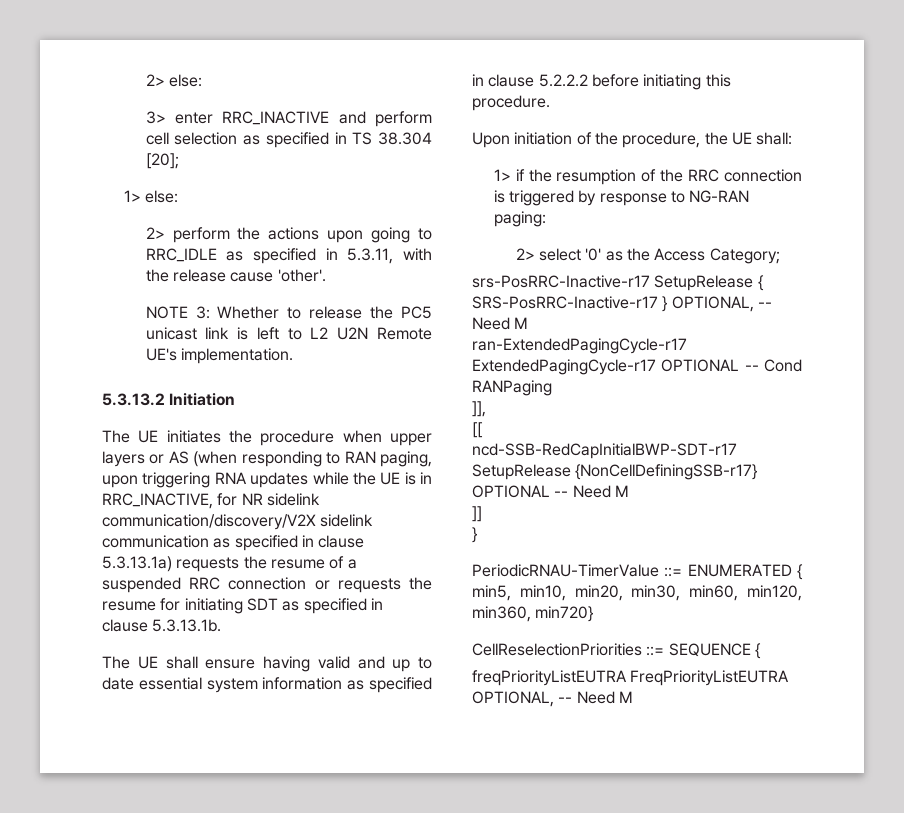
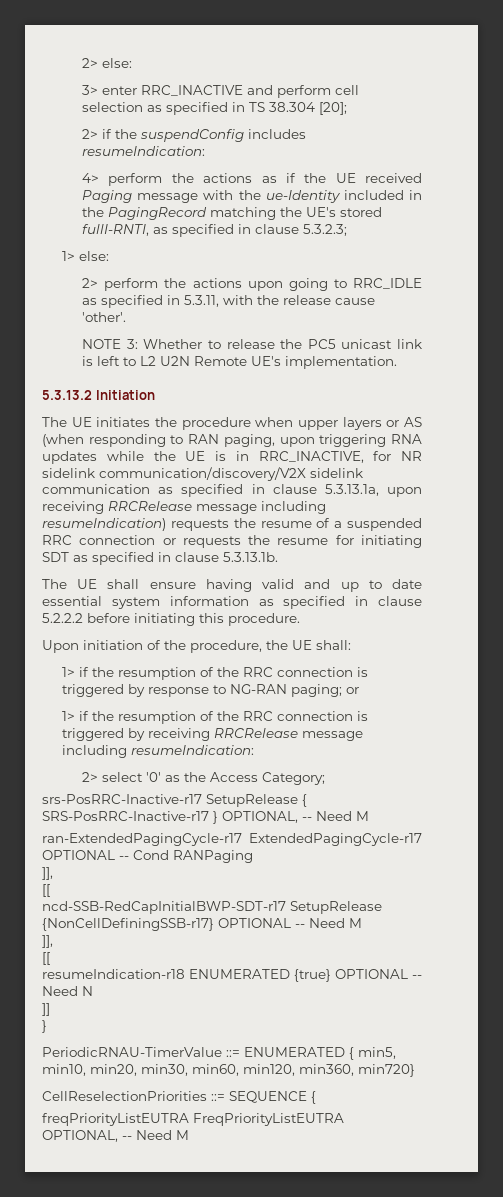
+ 2> if the suspendConfig includes resumeIndication:
+ 4> perform the actions as if the UE received Paging message with the ue-Identity included in the PagingRecord matching the UE's stored fullI-RNTI, as specified in clause 5.3.2.3;
- The UE initiates the procedure when upper layers or AS (when responding to RAN paging, upon triggering RNA updates while the UE is in RRC_INACTIVE, for NR sidelink communication/discovery/V2X sidelink communication as specified in clause 5.3.13.1a) requests the resume of a suspended RRC connection or requests the resume for initiating SDT as specified in clause 5.3.13.1b.
+ The UE initiates the procedure when upper layers or AS (when responding to RAN paging, upon triggering RNA updates while the UE is in RRC_INACTIVE, for NR sidelink communication/discovery/V2X sidelink communication as specified in clause 5.3.13.1a, upon receiving RRCRelease message including resumeIndication) requests the resume of a suspended RRC connection or requests the resume for initiating SDT as specified in clause 5.3.13.1b.
- 1> if the resumption of the RRC connection is triggered by response to NG-RAN paging:
+ 1> if the resumption of the RRC connection is triggered by response to NG-RAN paging; or
+ 1> if the resumption of the RRC connection is triggered by receiving RRCRelease message including resumeIndication:
  ncd-SSB-RedCapInitialBWP-SDT-r17 SetupRelease {NonCellDefiningSSB-r17} OPTIONAL -- Need M
+ ]],
+ [[
+ resumeIndication-r18 ENUMERATED {true} OPTIONAL -- Need N

